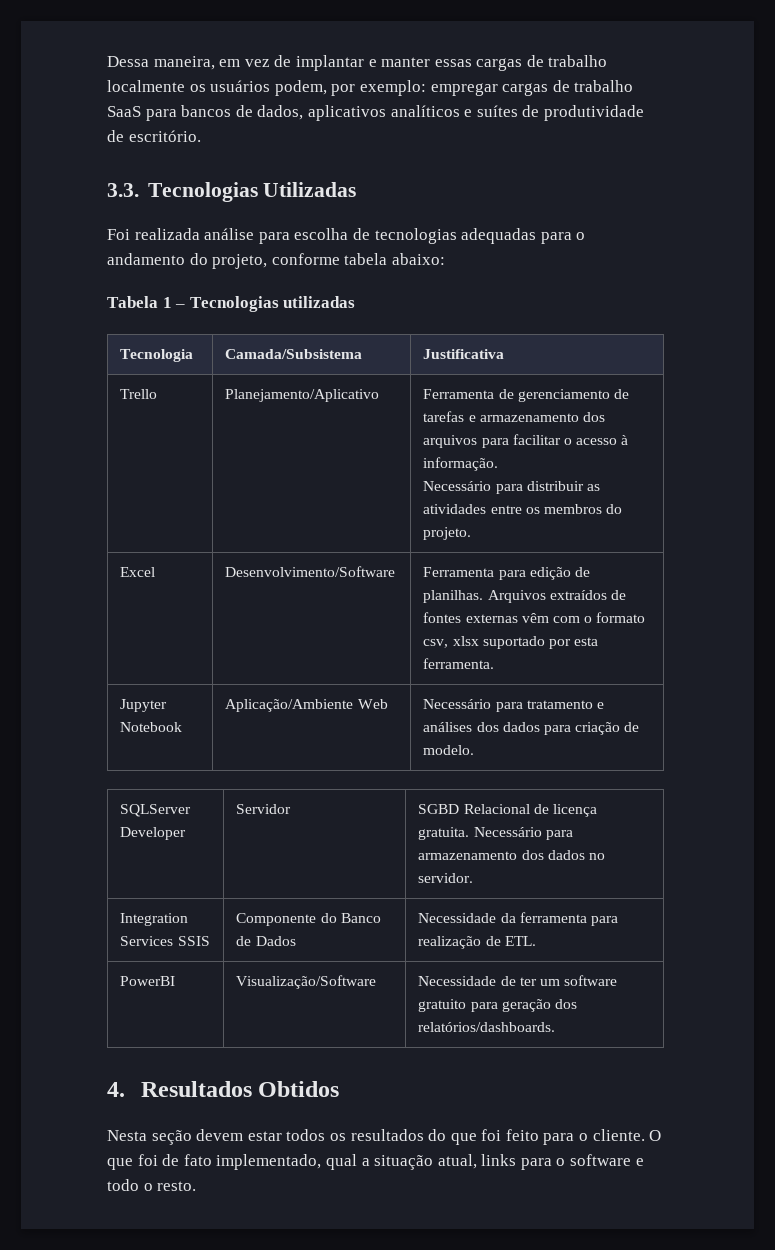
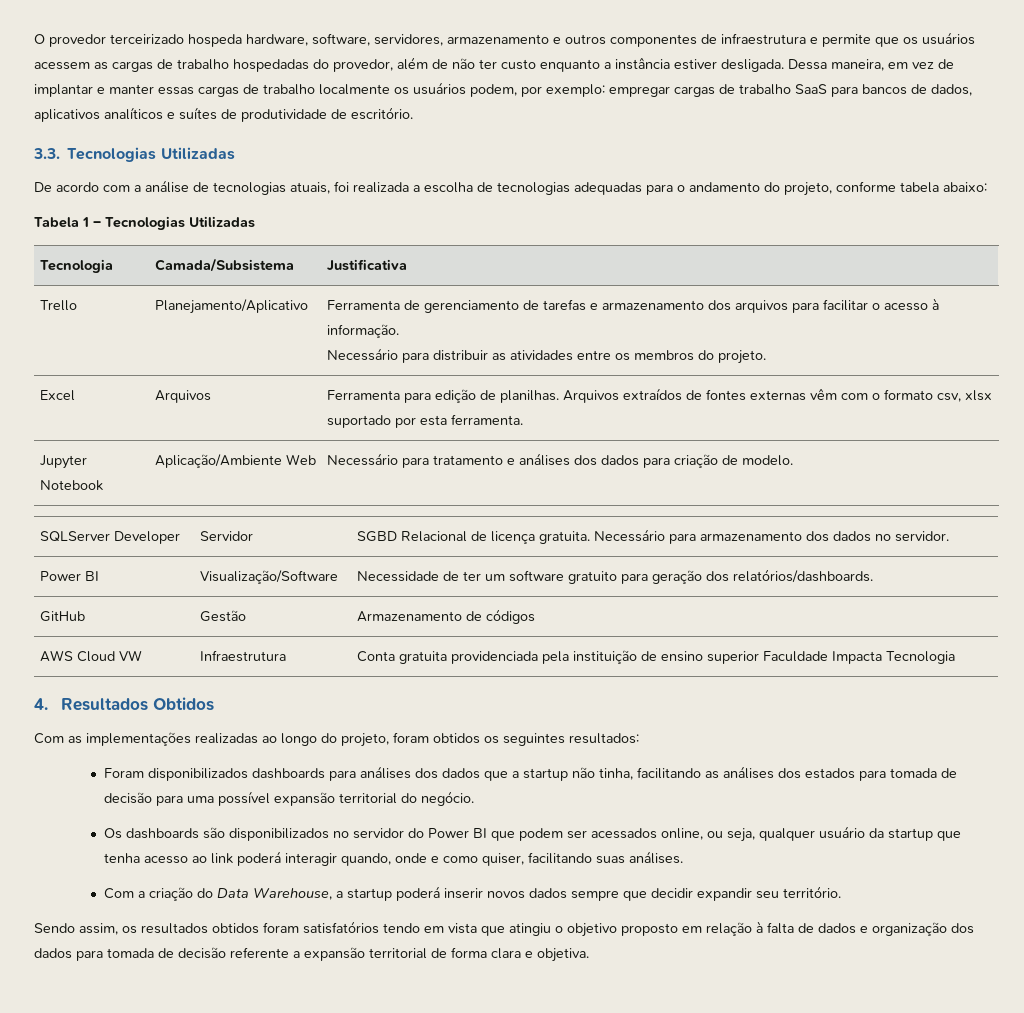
+ O provedor terceirizado hospeda hardware, software, servidores, armazenamento e outros componentes de infraestrutura e permite que os usuários acessem as cargas de trabalho hospedadas do provedor, além de não ter custo enquanto a instância estiver desligada.
- Foi realizada análise para escolha de tecnologias adequadas para o andamento do projeto, conforme tabela abaixo:
+ De acordo com a análise de tecnologias atuais, foi realizada a escolha de tecnologias adequadas para o andamento do projeto, conforme tabela abaixo:
- Tabela 1 – Tecnologias utilizadas
+ Tabela 1 – Tecnologias Utilizadas
- Excel | Desenvolvimento/Software | Ferramenta para edição de planilhas. Arquivos extraídos de fontes externas vêm com o formato csv, xlsx suportado por esta ferramenta.
+ Excel | Arquivos | Ferramenta para edição de planilhas. Arquivos extraídos de fontes externas vêm com o formato csv, xlsx suportado por esta ferramenta.
- Integration Services SSIS | Componente do Banco de Dados | Necessidade da ferramenta para realização de ETL.
- PowerBI | Visualização/Software | Necessidade de ter um software gratuito para geração dos relatórios/dashboards.
+ Power BI | Visualização/Software | Necessidade de ter um software gratuito para geração dos relatórios/dashboards.
+ GitHub | Gestão | Armazenamento de códigos
+ AWS Cloud VW | Infraestrutura | Conta gratuita providenciada pela instituição de ensino superior Faculdade Impacta Tecnologia
  4. Resultados Obtidos
- Nesta seção devem estar todos os resultados do que foi feito para o cliente. O que foi de fato implementado, qual a situação atual, links para o software e todo o resto.
+ Com as implementações realizadas ao longo do projeto, foram obtidos os seguintes resultados:
+ Foram disponibilizados dashboards para análises dos dados que a startup não tinha, facilitando as análises dos estados para tomada de decisão para uma possível expansão territorial do negócio.
+ Os dashboards são disponibilizados no servidor do Power BI que podem ser acessados online, ou seja, qualquer usuário da startup que tenha acesso ao link poderá interagir quando, onde e como quiser, facilitando suas análises.
+ Com a criação do Data Warehouse, a startup poderá inserir novos dados sempre que decidir expandir seu território.
+ Sendo assim, os resultados obtidos foram satisfatórios tendo em vista que atingiu o objetivo proposto em relação à falta de dados e organização dos dados para tomada de decisão referente a expansão territorial de forma clara e objetiva.

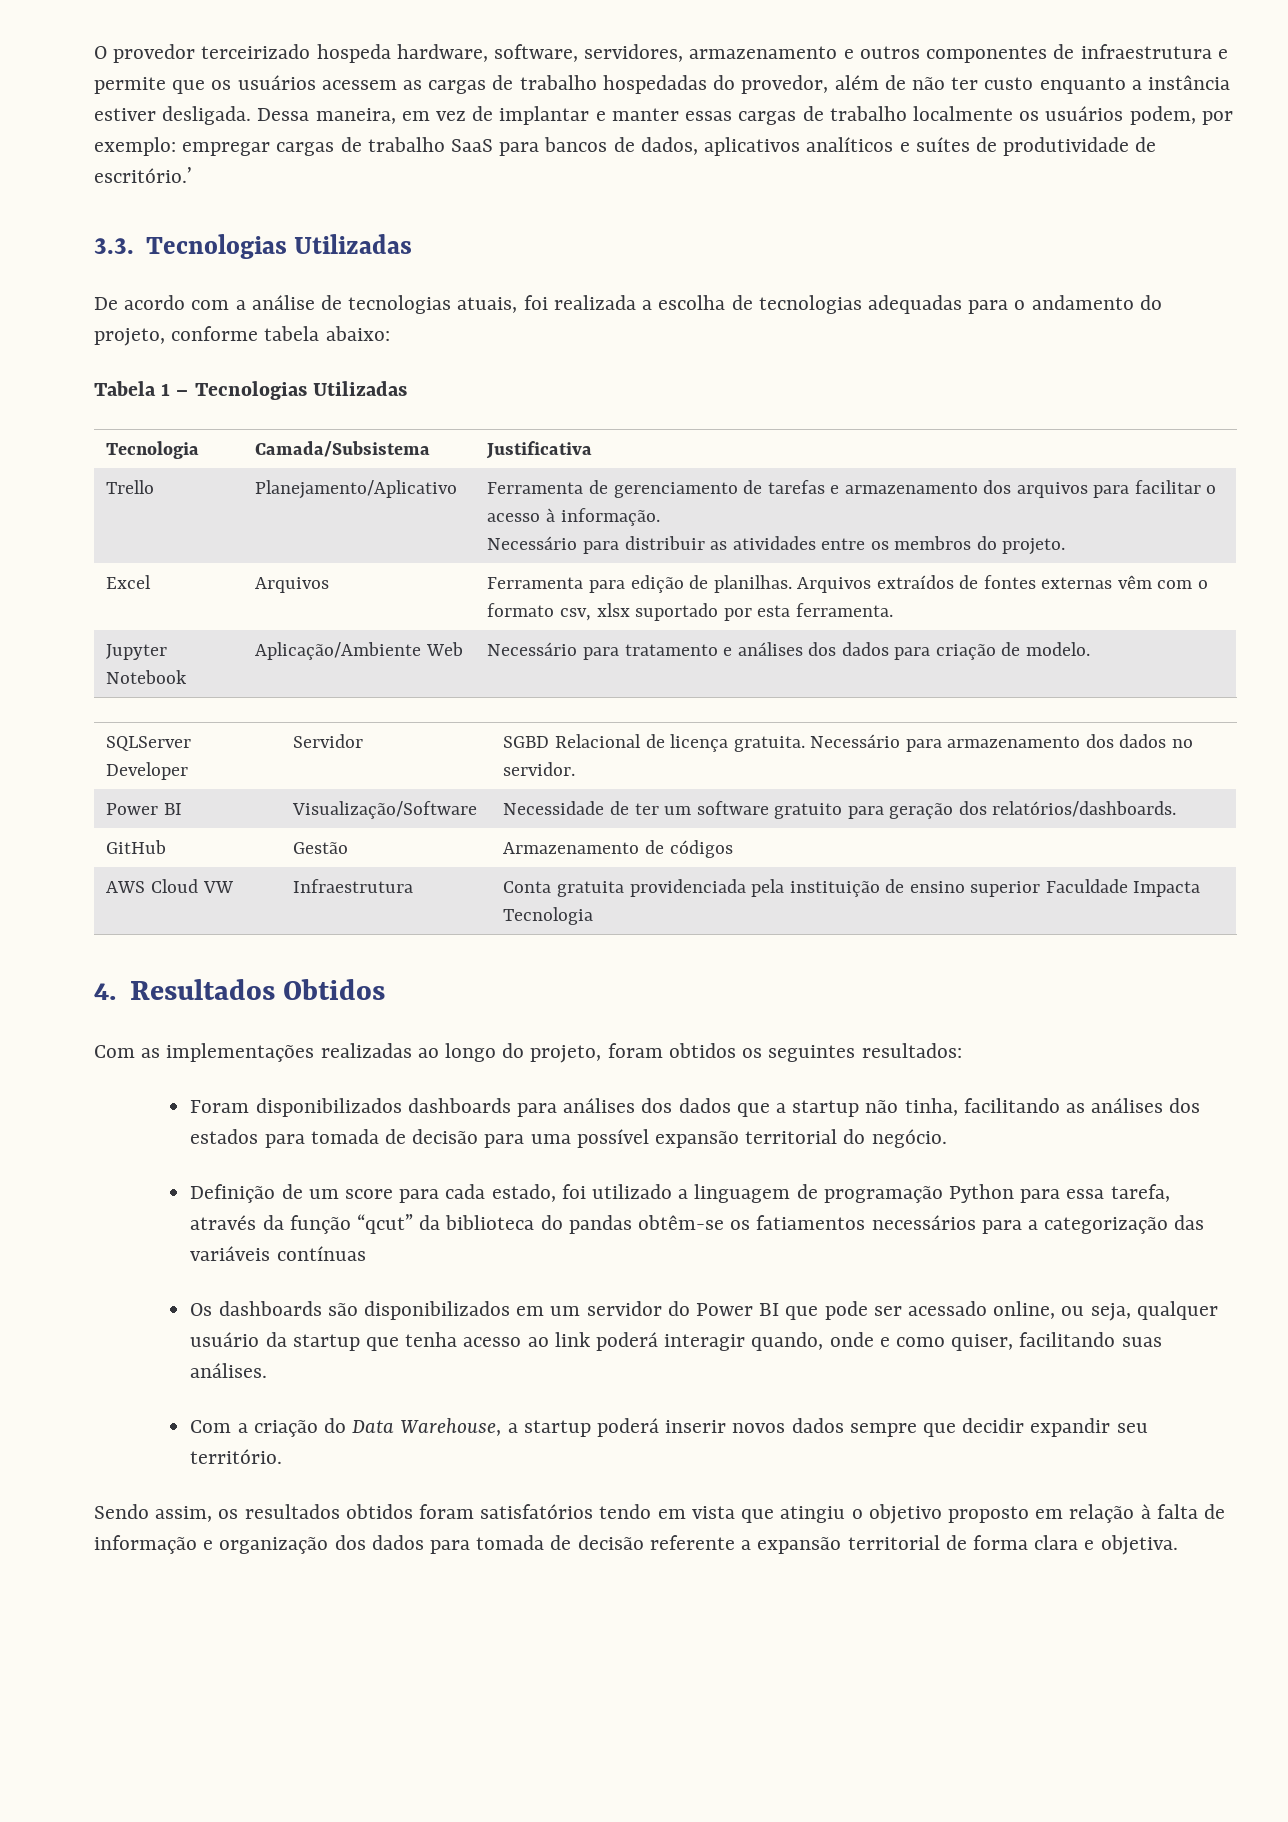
- Dessa maneira, em vez de implantar e manter essas cargas de trabalho localmente os usuários podem, por exemplo: empregar cargas de trabalho SaaS para bancos de dados, aplicativos analíticos e suítes de produtividade de escritório.
+ Dessa maneira, em vez de implantar e manter essas cargas de trabalho localmente os usuários podem, por exemplo: empregar cargas de trabalho SaaS para bancos de dados, aplicativos analíticos e suítes de produtividade de escritório.’
+ Definição de um score para cada estado, foi utilizado a linguagem de programação Python para essa tarefa, através da função “qcut” da biblioteca do pandas obtêm-se os fatiamentos necessários para a categorização das variáveis contínuas
- Os dashboards são disponibilizados no servidor do Power BI que podem ser acessados online, ou seja, qualquer usuário da startup que tenha acesso ao link poderá interagir quando, onde e como quiser, facilitando suas análises.
+ Os dashboards são disponibilizados em um servidor do Power BI que pode ser acessado online, ou seja, qualquer usuário da startup que tenha acesso ao link poderá interagir quando, onde e como quiser, facilitando suas análises.
- Sendo assim, os resultados obtidos foram satisfatórios tendo em vista que atingiu o objetivo proposto em relação à falta de dados e organização dos dados para tomada de decisão referente a expansão territorial de forma clara e objetiva.
+ Sendo assim, os resultados obtidos foram satisfatórios tendo em vista que atingiu o objetivo proposto em relação à falta de informação e organização dos dados para tomada de decisão referente a expansão territorial de forma clara e objetiva.

